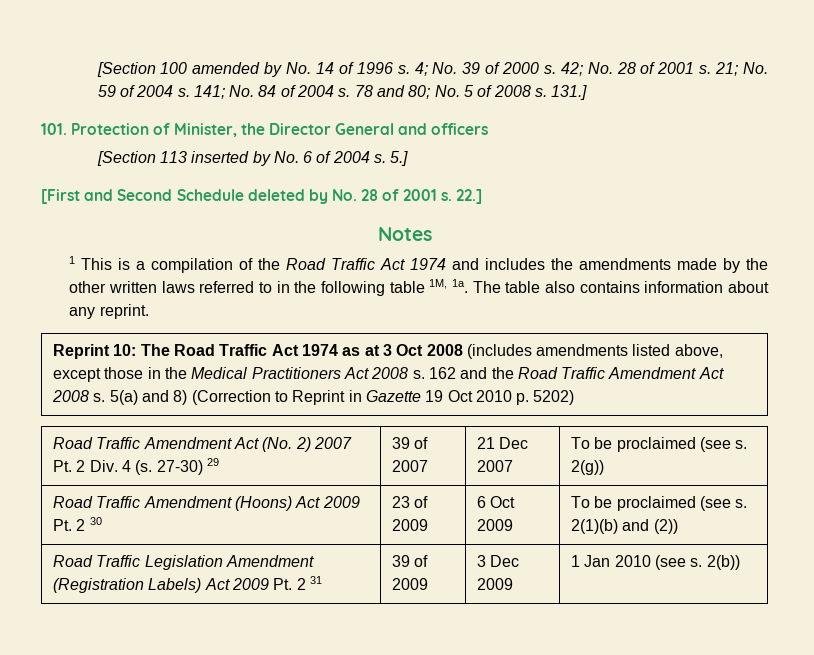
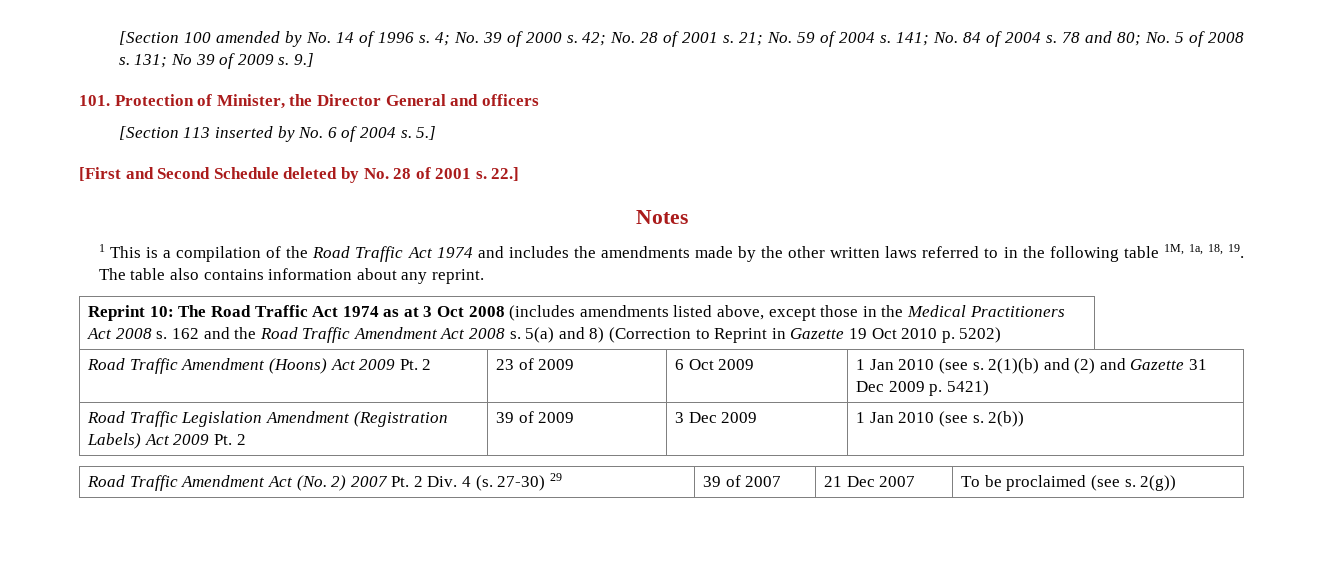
- 131.]
+ 131; No 39 of 2009 s. 9.]
- 1 This is a compilation of the Road Traffic Act 1974 and includes the amendments made by the other written laws referred to in the following table 1M, 1a. The table also contains information about any reprint.
+ 1 This is a compilation of the Road Traffic Act 1974 and includes the amendments made by the other written laws referred to in the following table 1M, 1a, 18, 19. The table also contains information about any reprint.
+ Road Traffic Amendment (Hoons) Act 2009 Pt. 2 | 23 of 2009 | 6 Oct 2009 | 1 Jan 2010 (see s. 2(1)(b) and (2) and Gazette 31 Dec 2009 p. 5421)
+ Road Traffic Legislation Amendment (Registration Labels) Act 2009 Pt. 2 | 39 of 2009 | 3 Dec 2009 | 1 Jan 2010 (see s. 2(b))
- Road Traffic Amendment (Hoons) Act 2009 Pt. 2 30 | 23 of 2009 | 6 Oct 2009 | To be proclaimed (see s. 2(1)(b) and (2))
- Road Traffic Legislation Amendment (Registration Labels) Act 2009 Pt. 2 31 | 39 of 2009 | 3 Dec 2009 | 1 Jan 2010 (see s. 2(b))

